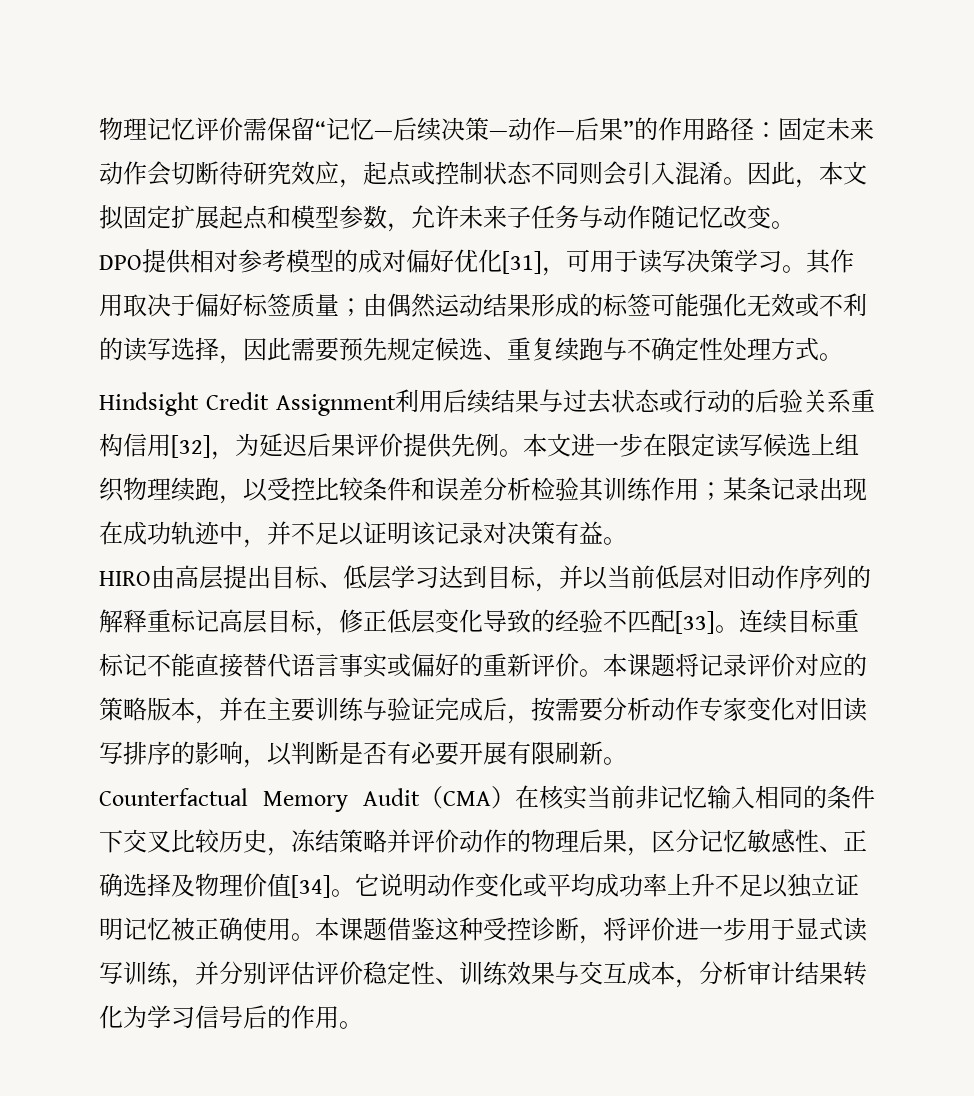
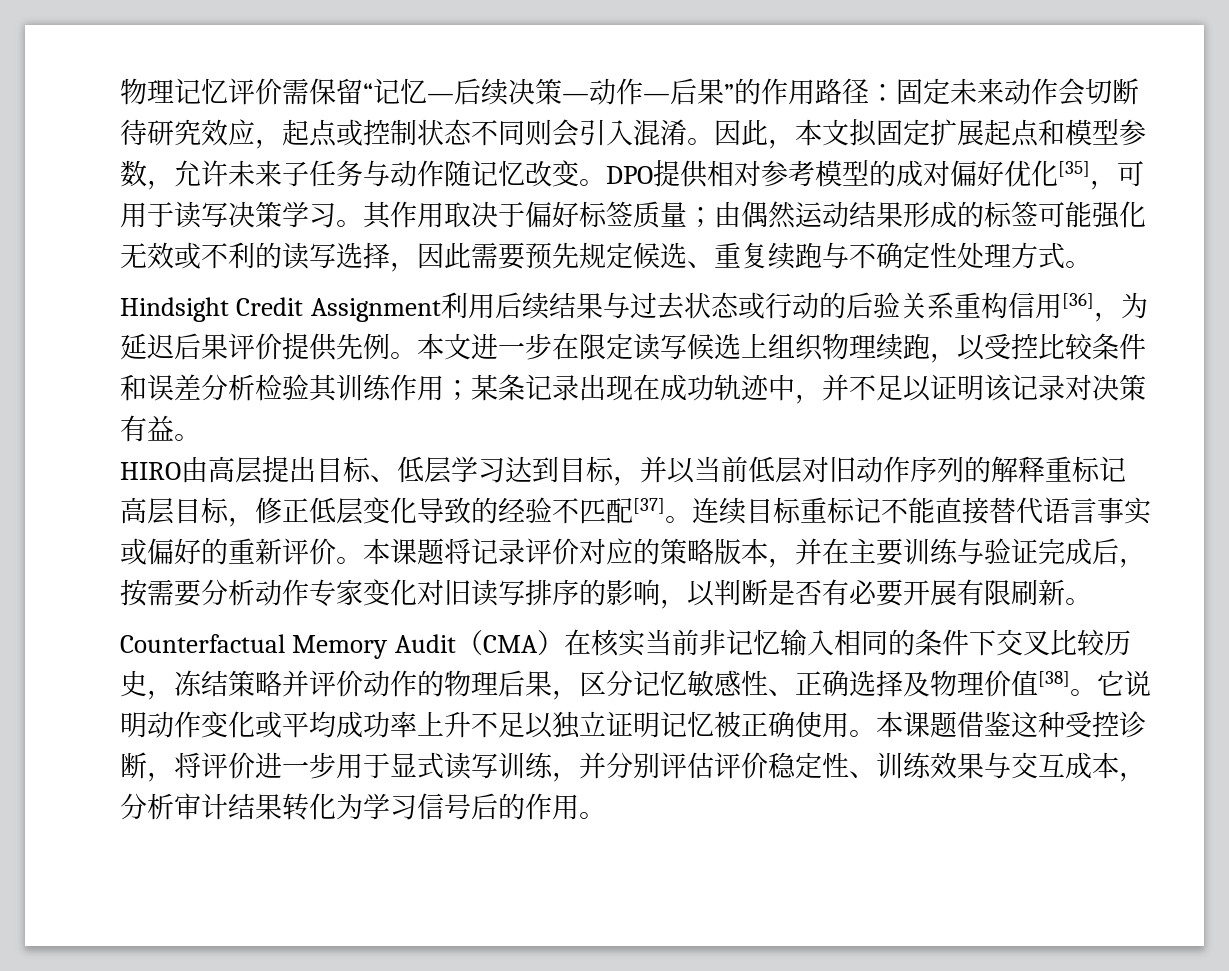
- 因此，本文拟固定扩展起点和模型参数，允许未来子任务与动作随记忆改变。
- DPO提供相对参考模型的成对偏好优化[31]，可用于读写决策学习。
+ 因此，本文拟固定扩展起点和模型参数，允许未来子任务与动作随记忆改变。DPO提供相对参考模型的成对偏好优化[35]，可用于读写决策学习。
- Hindsight Credit Assignment利用后续结果与过去状态或行动的后验关系重构信用[32]，为延迟后果评价提供先例。
+ Hindsight Credit Assignment利用后续结果与过去状态或行动的后验关系重构信用[36]，为延迟后果评价提供先例。
- HIRO由高层提出目标、低层学习达到目标，并以当前低层对旧动作序列的解释重标记高层目标，修正低层变化导致的经验不匹配[33]。
+ HIRO由高层提出目标、低层学习达到目标，并以当前低层对旧动作序列的解释重标记高层目标，修正低层变化导致的经验不匹配[37]。
- Counterfactual Memory Audit（CMA）在核实当前非记忆输入相同的条件下交叉比较历史，冻结策略并评价动作的物理后果，区分记忆敏感性、正确选择及物理价值[34]。
+ Counterfactual Memory Audit（CMA）在核实当前非记忆输入相同的条件下交叉比较历史，冻结策略并评价动作的物理后果，区分记忆敏感性、正确选择及物理价值[38]。

